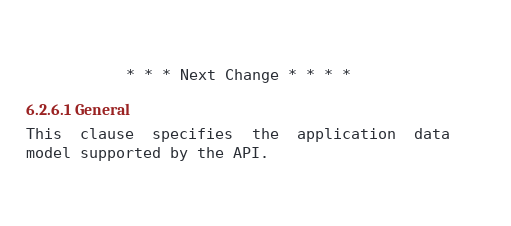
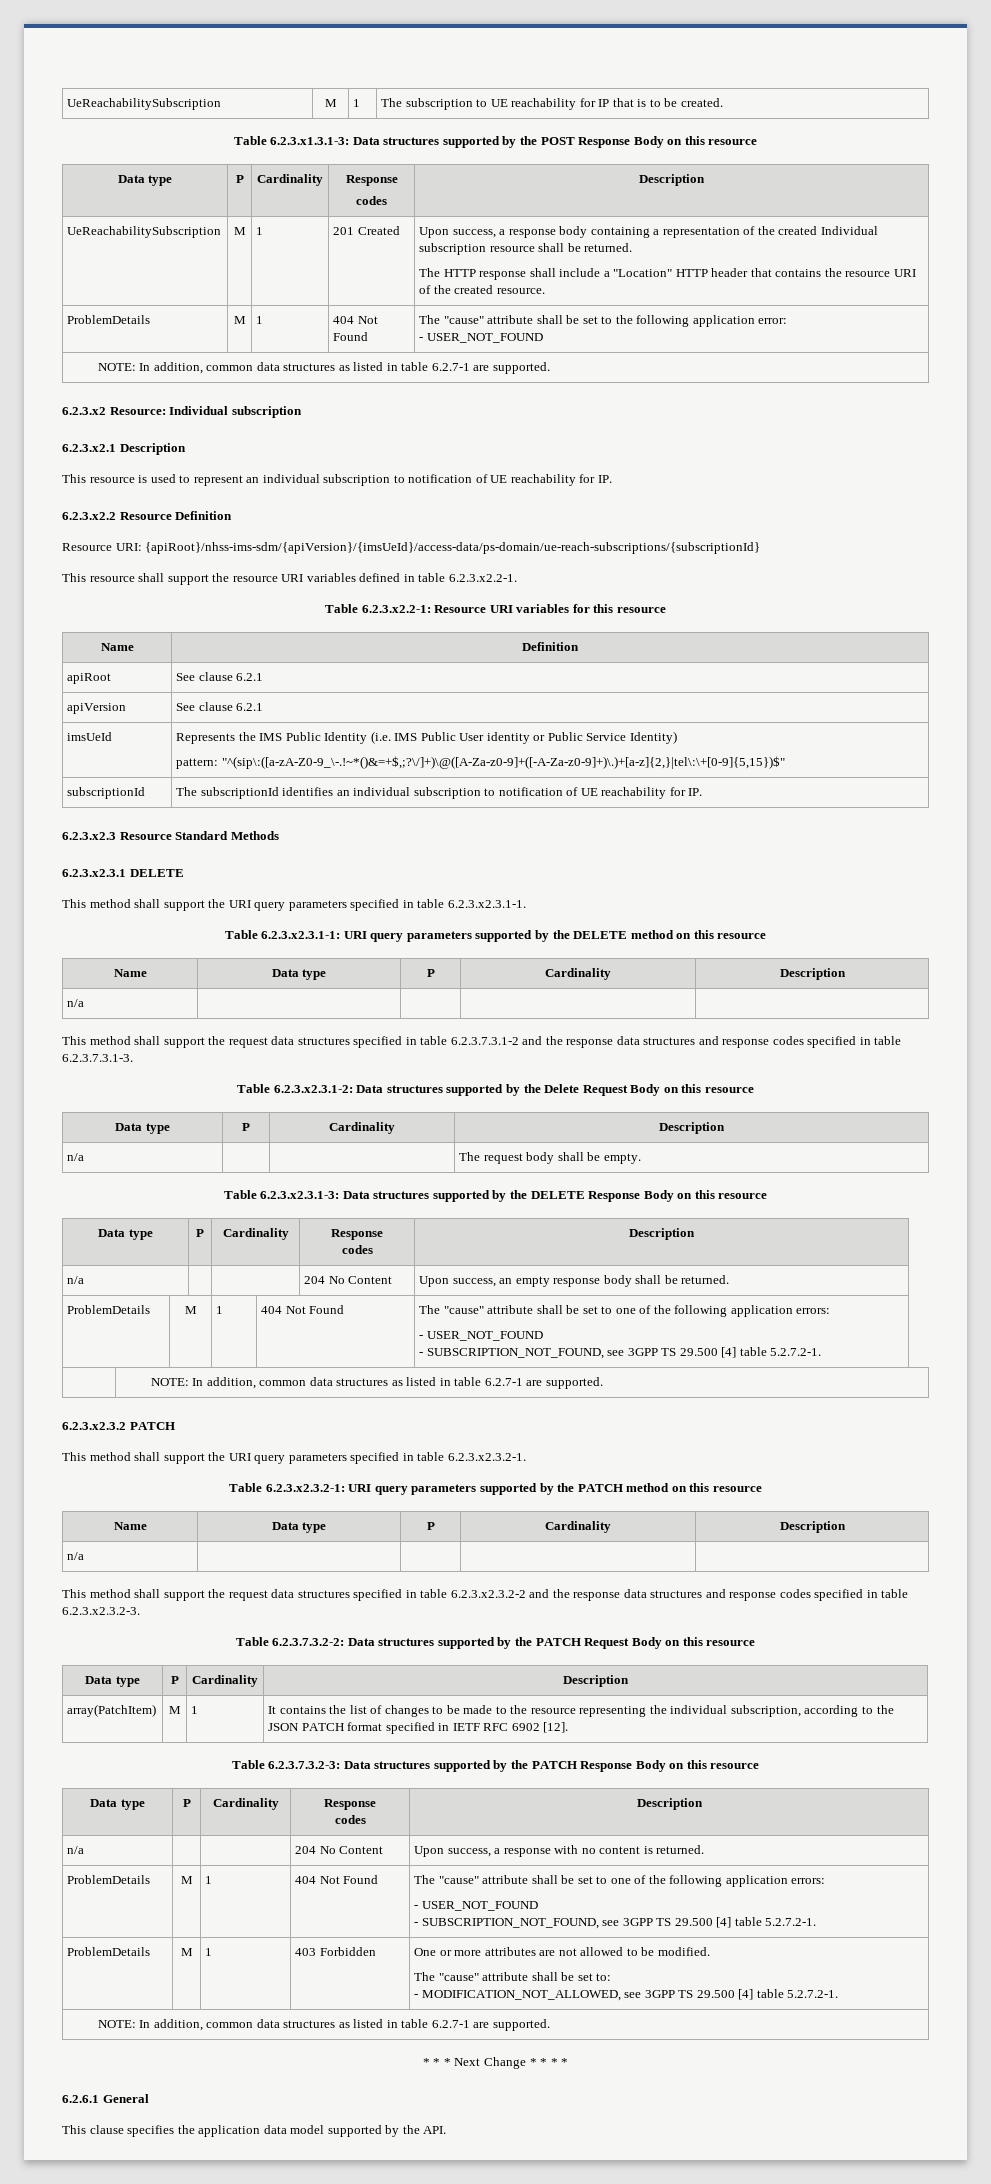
+ UeReachabilitySubscription | M | 1 | The subscription to UE reachability for IP that is to be created.
+ Table 6.2.3.x1.3.1-3: Data structures supported by the POST Response Body on this resource
+ Data type | P | Cardinality | Response
+ codes | Description
+ UeReachabilitySubscription | M | 1 | 201 Created | Upon success, a response body containing a representation of the created Individual subscription resource shall be returned.
+ The HTTP response shall include a "Location" HTTP header that contains the resource URI of the created resource.
+ ProblemDetails | M | 1 | 404 Not Found | The "cause" attribute shall be set to the following application error:
+ - USER_NOT_FOUND
+ NOTE: In addition, common data structures as listed in table 6.2.7-1 are supported.
+ 6.2.3.x2 Resource: Individual subscription
+ 6.2.3.x2.1 Description
+ This resource is used to represent an individual subscription to notification of UE reachability for IP.
+ 6.2.3.x2.2 Resource Definition
+ Resource URI: {apiRoot}/nhss-ims-sdm/{apiVersion}/{imsUeId}/access-data/ps-domain/ue-reach-subscriptions/{subscriptionId}
+ This resource shall support the resource URI variables defined in table 6.2.3.x2.2-1.
+ Table 6.2.3.x2.2-1: Resource URI variables for this resource
+ Name | Definition
+ apiRoot | See clause 6.2.1
+ apiVersion | See clause 6.2.1
+ imsUeId | Represents the IMS Public Identity (i.e. IMS Public User identity or Public Service Identity)
+ pattern: "^(sip\:([a-zA-Z0-9_\-.!~*()&=+$,;?\/]+)\@([A-Za-z0-9]+([-A-Za-z0-9]+)\.)+[a-z]{2,}|tel\:\+[0-9]{5,15})$"
+ subscriptionId | The subscriptionId identifies an individual subscription to notification of UE reachability for IP.
+ 6.2.3.x2.3 Resource Standard Methods
+ 6.2.3.x2.3.1 DELETE
+ This method shall support the URI query parameters specified in table 6.2.3.x2.3.1-1.
+ Table 6.2.3.x2.3.1-1: URI query parameters supported by the DELETE method on this resource
+ Name | Data type | P | Cardinality | Description
+ n/a | | | |
+ This method shall support the request data structures specified in table 6.2.3.7.3.1-2 and the response data structures and response codes specified in table 6.2.3.7.3.1-3.
+ Table 6.2.3.x2.3.1-2: Data structures supported by the Delete Request Body on this resource
+ Data type | P | Cardinality | Description
+ n/a | | | The request body shall be empty.
+ Table 6.2.3.x2.3.1-3: Data structures supported by the DELETE Response Body on this resource
+ Data type | P | Cardinality | Response
+ codes | Description
+ n/a | | | 204 No Content | Upon success, an empty response body shall be returned.
+ ProblemDetails | M | 1 | 404 Not Found | The "cause" attribute shall be set to one of the following application errors:
+ - USER_NOT_FOUND
+ - SUBSCRIPTION_NOT_FOUND, see 3GPP TS 29.500 [4] table 5.2.7.2-1.
+ | NOTE: In addition, common data structures as listed in table 6.2.7-1 are supported.
+ 6.2.3.x2.3.2 PATCH
+ This method shall support the URI query parameters specified in table 6.2.3.x2.3.2-1.
+ Table 6.2.3.x2.3.2-1: URI query parameters supported by the PATCH method on this resource
+ Name | Data type | P | Cardinality | Description
+ n/a | | | |
+ This method shall support the request data structures specified in table 6.2.3.x2.3.2-2 and the response data structures and response codes specified in table 6.2.3.x2.3.2-3.
+ Table 6.2.3.7.3.2-2: Data structures supported by the PATCH Request Body on this resource
+ Data type | P | Cardinality | Description
+ array(PatchItem) | M | 1 | It contains the list of changes to be made to the resource representing the individual subscription, according to the JSON PATCH format specified in IETF RFC 6902 [12].
+ Table 6.2.3.7.3.2-3: Data structures supported by the PATCH Response Body on this resource
+ Data type | P | Cardinality | Response
+ codes | Description
+ n/a | | | 204 No Content | Upon success, a response with no content is returned.
+ ProblemDetails | M | 1 | 404 Not Found | The "cause" attribute shall be set to one of the following application errors:
+ - USER_NOT_FOUND
+ - SUBSCRIPTION_NOT_FOUND, see 3GPP TS 29.500 [4] table 5.2.7.2-1.
+ ProblemDetails | M | 1 | 403 Forbidden | One or more attributes are not allowed to be modified.
+ The "cause" attribute shall be set to:
+ - MODIFICATION_NOT_ALLOWED, see 3GPP TS 29.500 [4] table 5.2.7.2-1.
+ NOTE: In addition, common data structures as listed in table 6.2.7-1 are supported.

